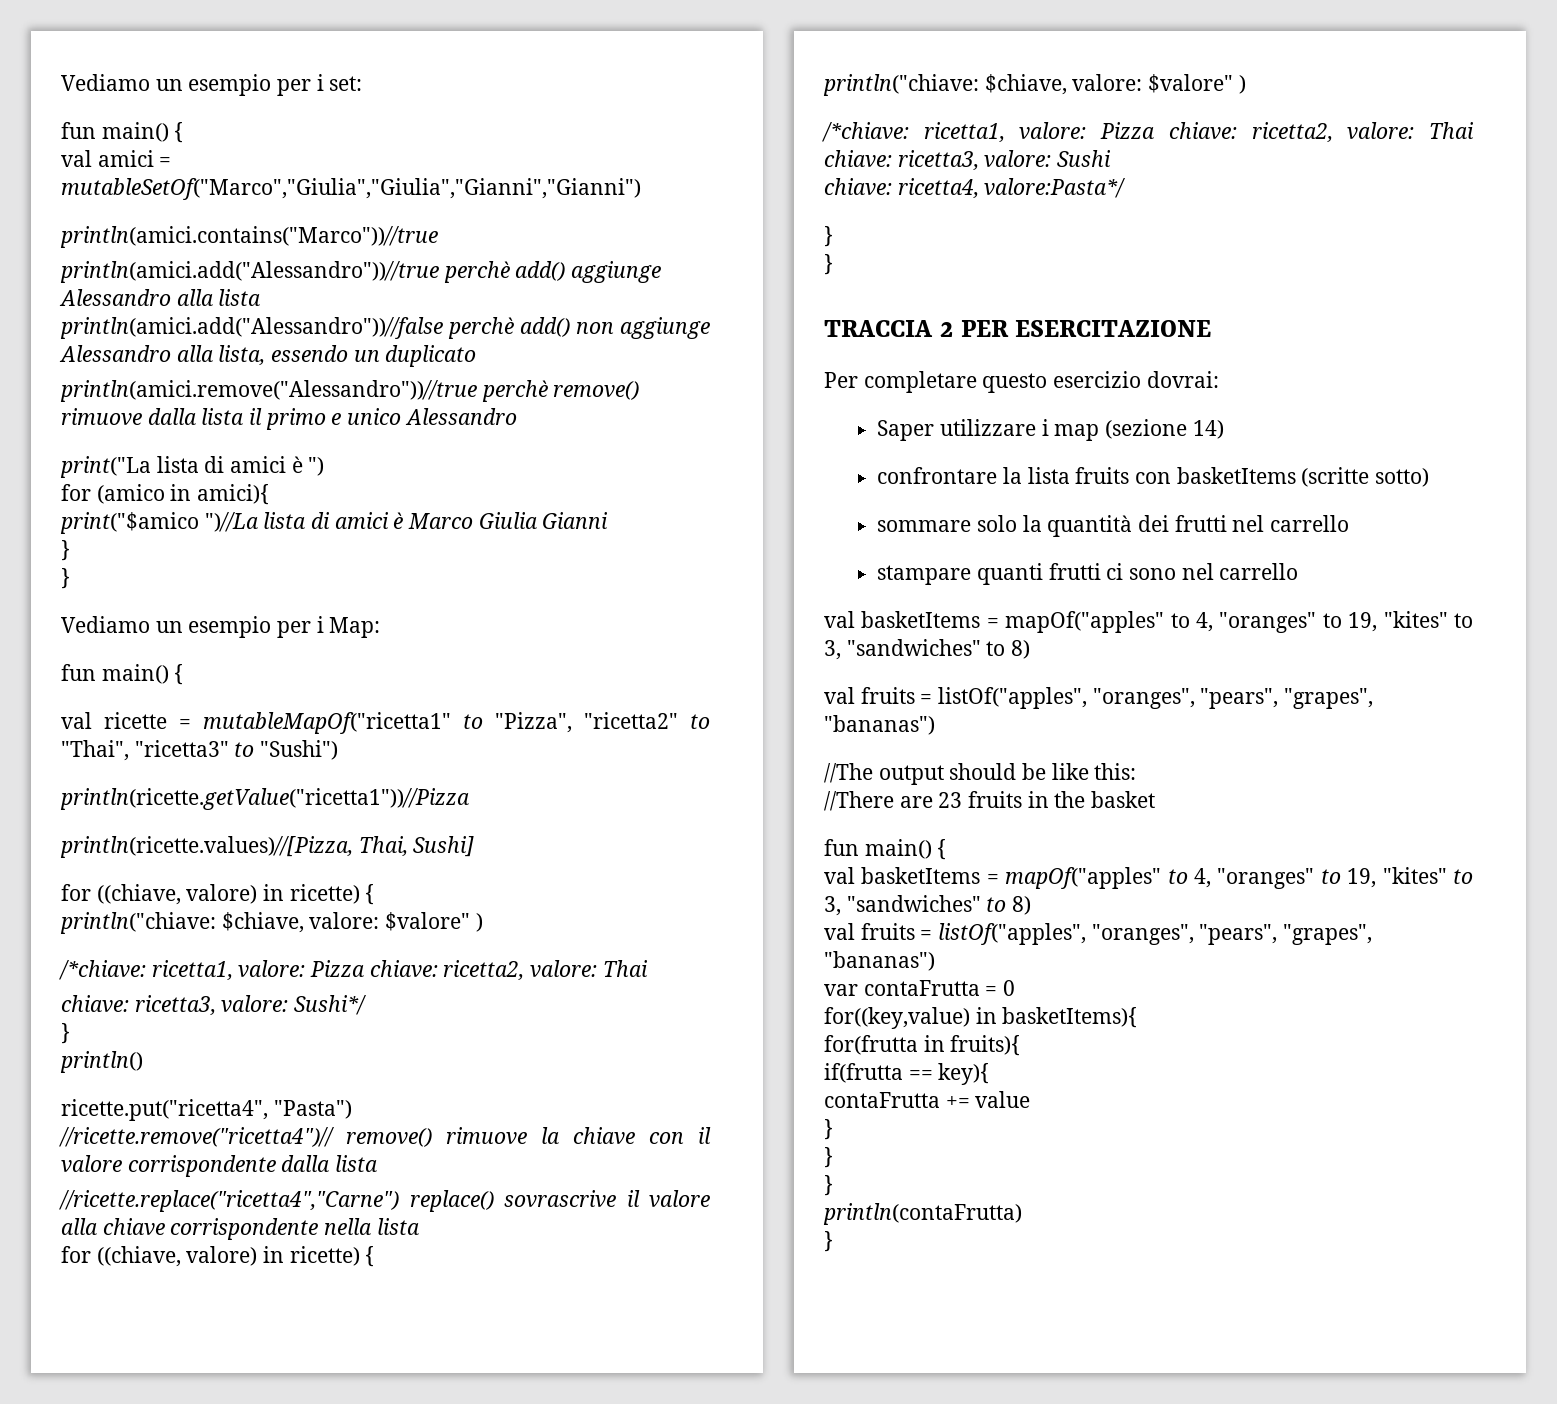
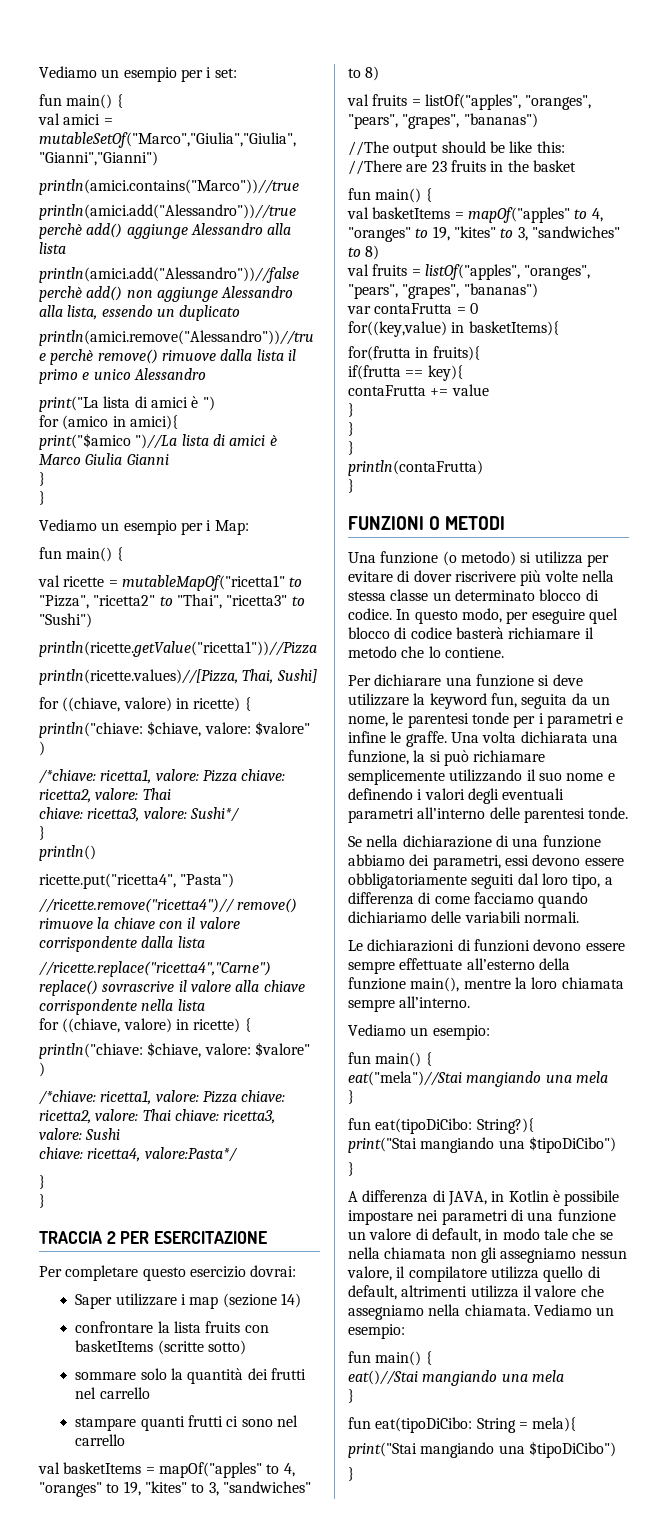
+ FUNZIONI O METODI
+ Una funzione (o metodo) si utilizza per evitare di dover riscrivere più volte nella stessa classe un determinato blocco di codice. In questo modo, per eseguire quel blocco di codice basterà richiamare il metodo che lo contiene.
+ Per dichiarare una funzione si deve utilizzare la keyword fun, seguita da un nome, le parentesi tonde per i parametri e infine le graffe. Una volta dichiarata una funzione, la si può richiamare semplicemente utilizzando il suo nome e definendo i valori degli eventuali parametri all’interno delle parentesi tonde.
+ Se nella dichiarazione di una funzione abbiamo dei parametri, essi devono essere obbligatoriamente seguiti dal loro tipo, a differenza di come facciamo quando dichiariamo delle variabili normali.
+ Le dichiarazioni di funzioni devono essere sempre effettuate all’esterno della funzione main(), mentre la loro chiamata sempre all’interno.
+ Vediamo un esempio:
+ fun main() {
+ eat("mela")//Stai mangiando una mela
+ }
+ fun eat(tipoDiCibo: String?){
+ print("Stai mangiando una $tipoDiCibo")
+ }
+ A differenza di JAVA, in Kotlin è possibile impostare nei parametri di una funzione un valore di default, in modo tale che se nella chiamata non gli assegniamo nessun valore, il compilatore utilizza quello di default, altrimenti utilizza il valore che assegniamo nella chiamata. Vediamo un esempio:
+ fun main() {
+ eat()//Stai mangiando una mela
+ }
+ fun eat(tipoDiCibo: String = mela){
+ print("Stai mangiando una $tipoDiCibo")
+ }

